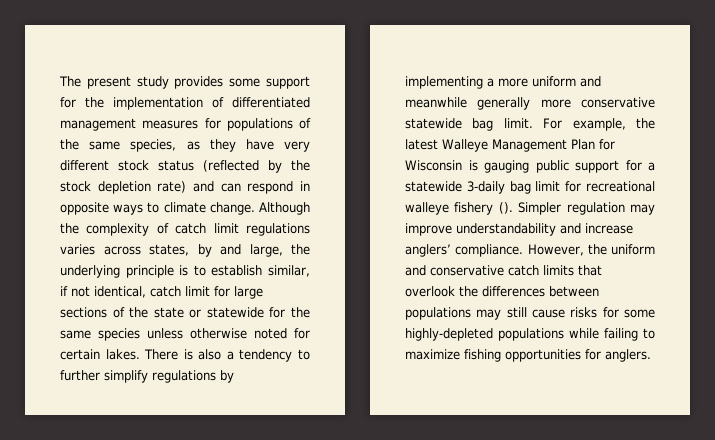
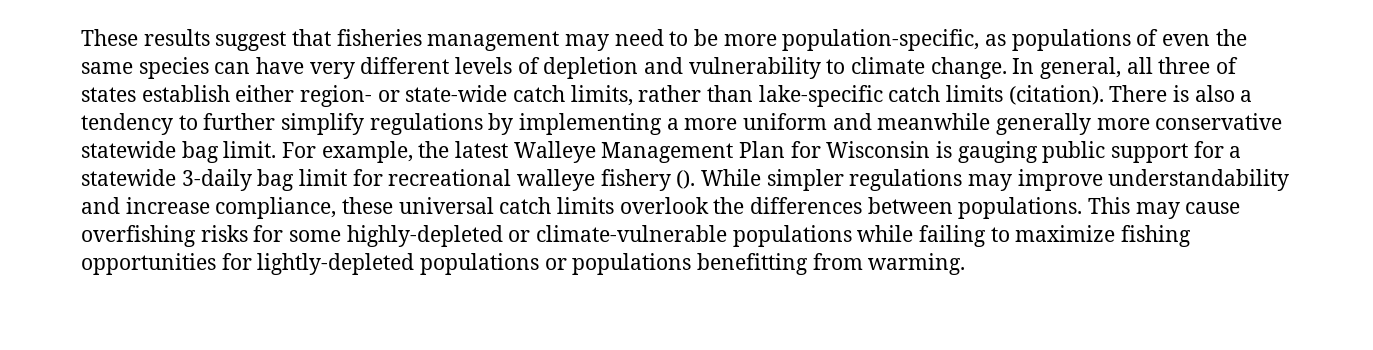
- The present study provides some support for the implementation of differentiated management measures for populations of the same species, as they have very different stock status (reflected by the stock depletion rate) and can respond in opposite ways to climate change. Although the complexity of catch limit regulations varies across states, by and large, the underlying principle is to establish similar, if not identical, catch limit for large sections of the state or statewide for the same species unless otherwise noted for certain lakes.
+ These results suggest that fisheries management may need to be more population-specific, as populations of even the same species can have very different levels of depletion and vulnerability to climate change. In general, all three of states establish either region- or state-wide catch limits, rather than lake-specific catch limits (citation).
- Simpler regulation may improve understandability and increase anglers’ compliance. However, the uniform and conservative catch limits that overlook the differences between populations may still cause risks for some highly-depleted populations while failing to maximize fishing opportunities for anglers.
+ While simpler regulations may improve understandability and increase compliance, these universal catch limits overlook the differences between populations. This may cause overfishing risks for some highly-depleted or climate-vulnerable populations while failing to maximize fishing opportunities for lightly-depleted populations or populations benefitting from warming.

